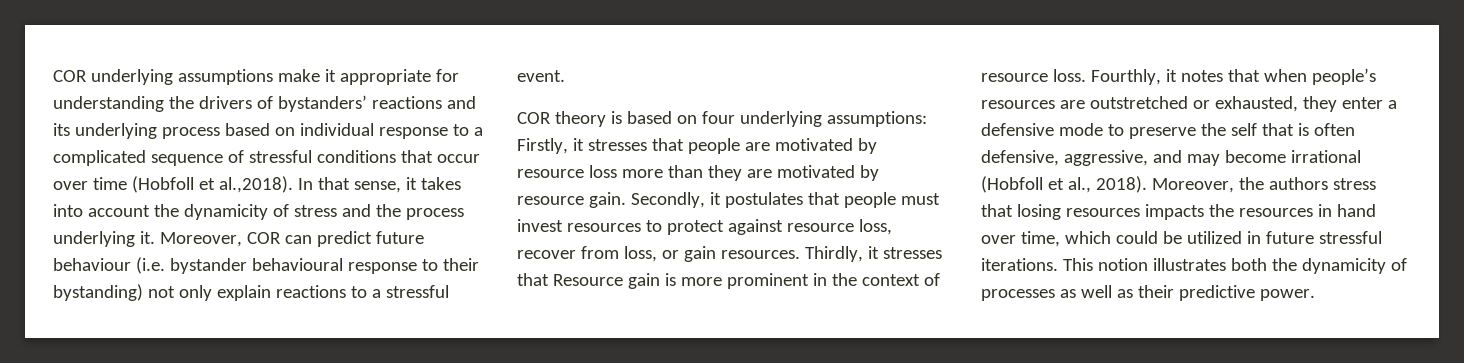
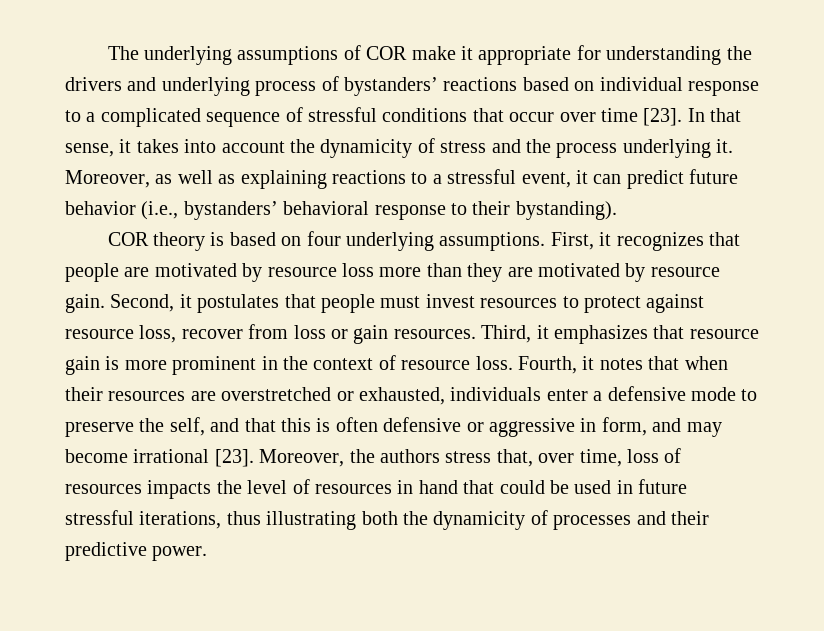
- COR underlying assumptions make it appropriate for understanding the drivers of bystanders’ reactions and its underlying process based on individual response to a complicated sequence of stressful conditions that occur over time (Hobfoll et al.,2018). In that sense, it takes into account the dynamicity of stress and the process underlying it.
+ The underlying assumptions of COR make it appropriate for understanding the drivers and underlying process of bystanders’ reactions based on individual response to a complicated sequence of stressful conditions that occur over time [23]. In that sense, it takes into account the dynamicity of stress and the process underlying it.
- Moreover, COR can predict future behaviour (i.e. bystander behavioural response to their bystanding) not only explain reactions to a stressful event.
+ Moreover, as well as explaining reactions to a stressful event, it can predict future behavior (i.e., bystanders’ behavioral response to their bystanding).
- COR theory is based on four underlying assumptions: Firstly, it stresses that people are motivated by resource loss more than they are motivated by resource gain.
+ COR theory is based on four underlying assumptions. First, it recognizes that people are motivated by resource loss more than they are motivated by resource gain.
- Secondly, it postulates that people must invest resources to protect against resource loss, recover from loss, or gain resources.
+ Second, it postulates that people must invest resources to protect against resource loss, recover from loss or gain resources.
- Thirdly, it stresses that Resource gain is more prominent in the context of resource loss.
+ Third, it emphasizes that resource gain is more prominent in the context of resource loss.
- Fourthly, it notes that when people’s resources are outstretched or exhausted, they enter a defensive mode to preserve the self that is often defensive, aggressive, and may become irrational (Hobfoll et al., 2018). Moreover, the authors stress that losing resources impacts the resources in hand over time, which could be utilized in future stressful iterations. This notion illustrates both the dynamicity of processes as well as their predictive power.
+ Fourth, it notes that when their resources are overstretched or exhausted, individuals enter a defensive mode to preserve the self, and that this is often defensive or aggressive in form, and may become irrational [23]. Moreover, the authors stress that, over time, loss of resources impacts the level of resources in hand that could be used in future stressful iterations, thus illustrating both the dynamicity of processes and their predictive power.

